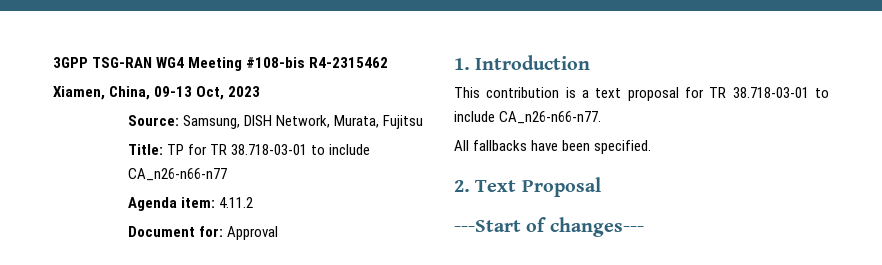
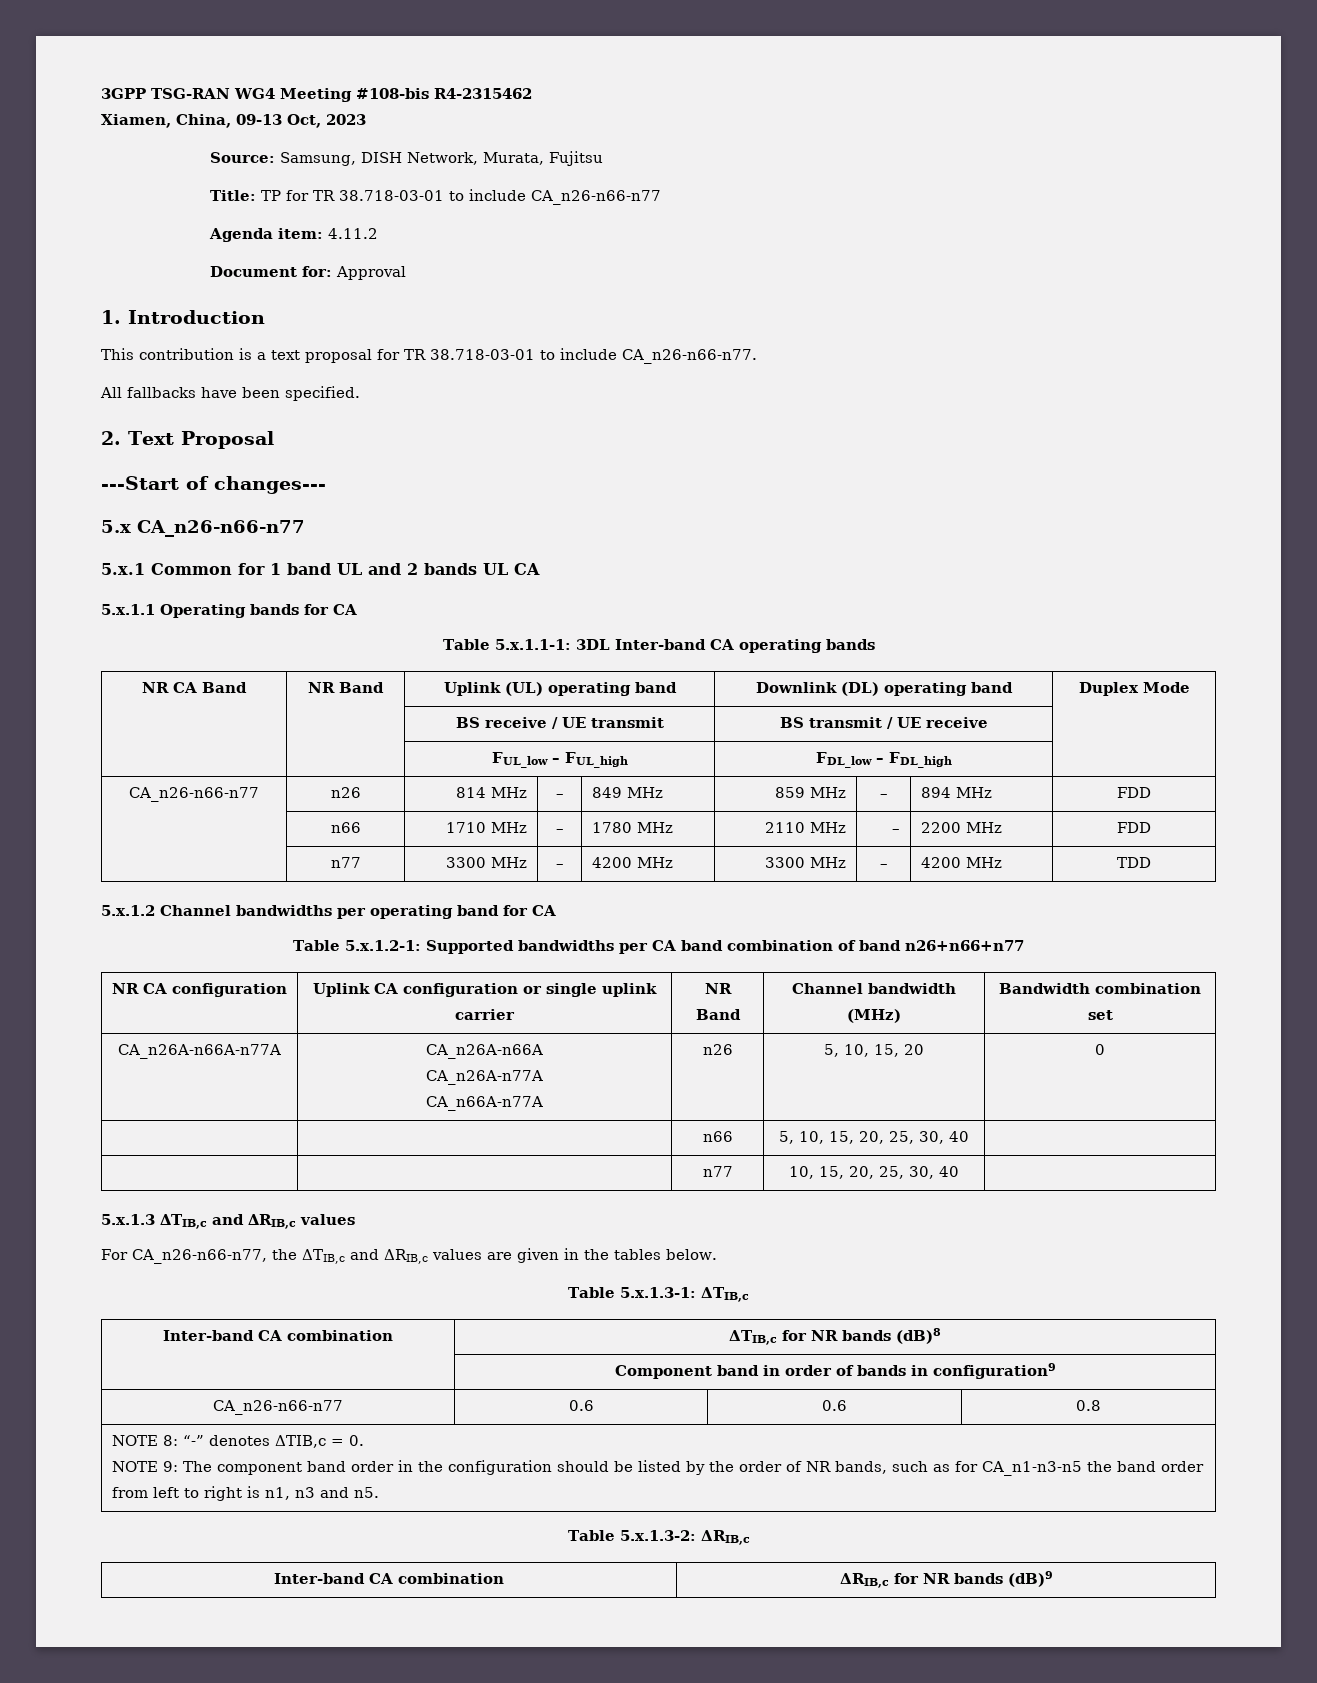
+ 5.x CA_n26-n66-n77
+ 5.x.1 Common for 1 band UL and 2 bands UL CA
+ 5.x.1.1 Operating bands for CA
+ Table 5.x.1.1-1: 3DL Inter-band CA operating bands
+ NR CA Band | NR Band | Uplink (UL) operating band | Downlink (DL) operating band | Duplex Mode
+ | | BS receive / UE transmit | BS transmit / UE receive |
+ | | FUL_low – FUL_high | FDL_low – FDL_high |
+ CA_n26-n66-n77 | n26 | 814 MHz | – | 849 MHz | 859 MHz | – | 894 MHz | FDD
+ | n66 | 1710 MHz | – | 1780 MHz | 2110 MHz | – | 2200 MHz | FDD
+ | n77 | 3300 MHz | – | 4200 MHz | 3300 MHz | – | 4200 MHz | TDD
+ 5.x.1.2 Channel bandwidths per operating band for CA
+ Table 5.x.1.2-1: Supported bandwidths per CA band combination of band n26+n66+n77
+ NR CA configuration | Uplink CA configuration or single uplink carrier | NR Band | Channel bandwidth (MHz) | Bandwidth combination set
+ CA_n26A-n66A-n77A | CA_n26A-n66A
+ CA_n26A-n77A
+ CA_n66A-n77A | n26 | 5, 10, 15, 20 | 0
+ | | n66 | 5, 10, 15, 20, 25, 30, 40 |
+ | | n77 | 10, 15, 20, 25, 30, 40 |
+ 5.x.1.3 ∆TIB,c and ∆RIB,c values
+ For CA_n26-n66-n77, the ΔTIB,c and ΔRIB,c values are given in the tables below.
+ Table 5.x.1.3-1: ΔTIB,c
+ Inter-band CA combination | ΔTIB,c for NR bands (dB)8
+ | Component band in order of bands in configuration9
+ CA_n26-n66-n77 | 0.6 | 0.6 | 0.8
+ NOTE 8: “-” denotes ΔTIB,c = 0.
+ NOTE 9: The component band order in the configuration should be listed by the order of NR bands, such as for CA_n1-n3-n5 the band order from left to right is n1, n3 and n5.
+ Table 5.x.1.3-2: ΔRIB,c
+ Inter-band CA combination | ΔRIB,c for NR bands (dB)9

